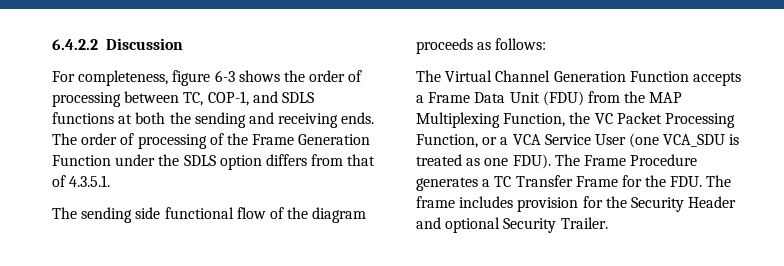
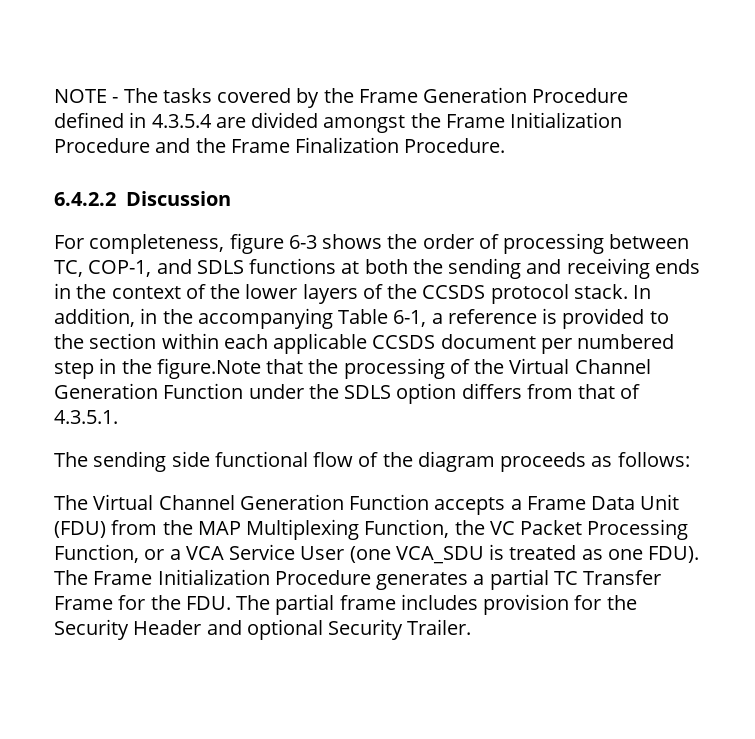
+ NOTE - The tasks covered by the Frame Generation Procedure defined in 4.3.5.4 are divided amongst the Frame Initialization Procedure and the Frame Finalization Procedure.
- For completeness, figure 6-3 shows the order of processing between TC, COP-1, and SDLS functions at both the sending and receiving ends. The order of processing of the Frame Generation Function under the SDLS option differs from that of 4.3.5.1.
+ For completeness, figure 6-3 shows the order of processing between TC, COP-1, and SDLS functions at both the sending and receiving ends in the context of the lower layers of the CCSDS protocol stack. In addition, in the accompanying Table 6-1, a reference is provided to the section within each applicable CCSDS document per numbered step in the figure.Note that the processing of the Virtual Channel Generation Function under the SDLS option differs from that of 4.3.5.1.
- The Frame Procedure generates a TC Transfer Frame for the FDU. The frame includes provision for the Security Header and optional Security Trailer.
+ The Frame Initialization Procedure generates a partial TC Transfer Frame for the FDU. The partial frame includes provision for the Security Header and optional Security Trailer.

